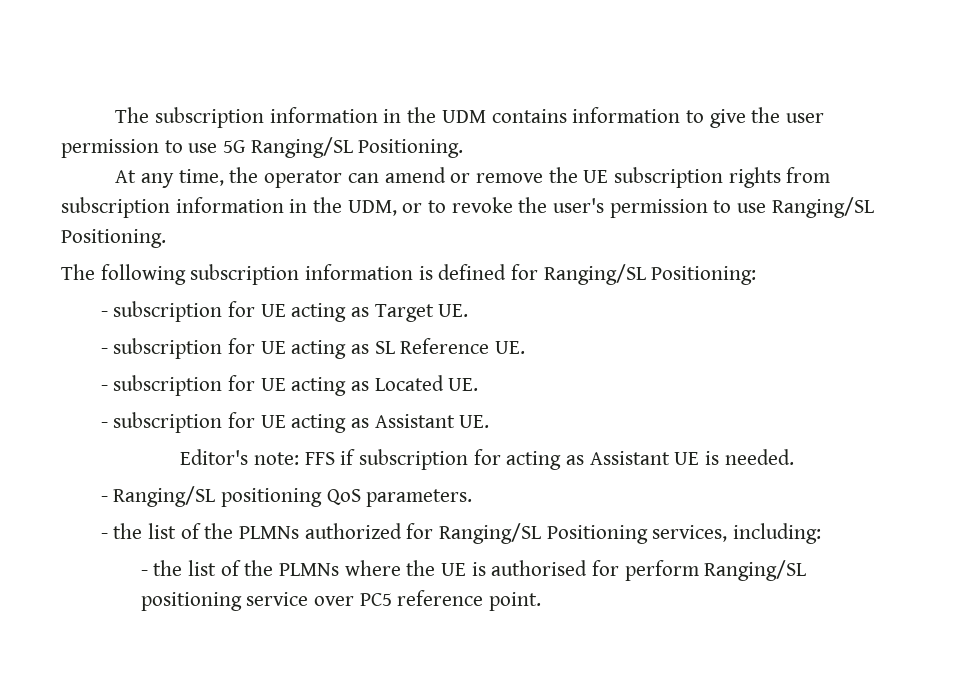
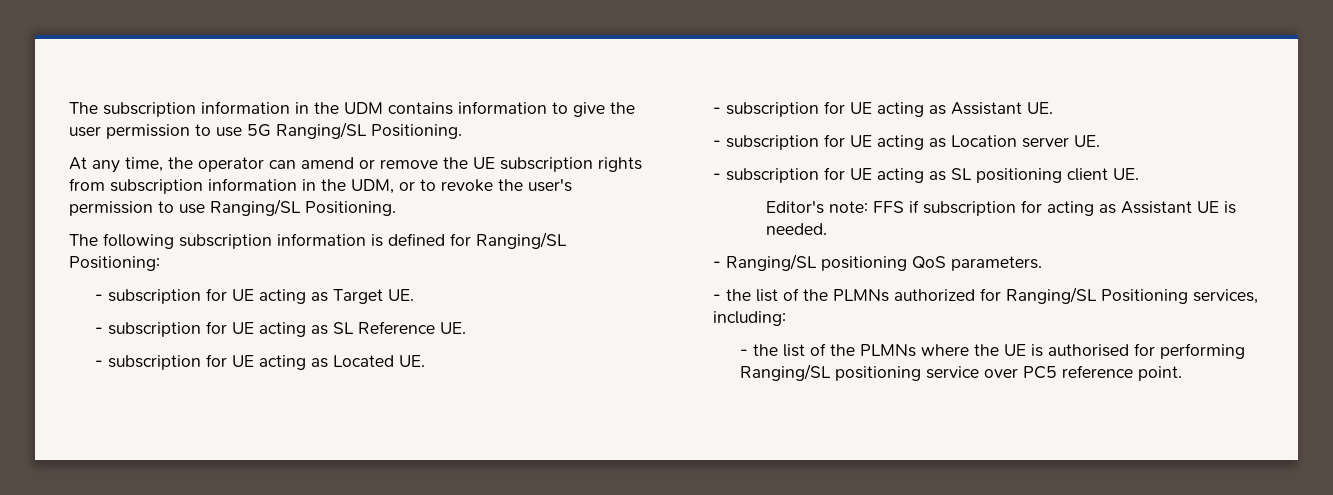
+ - subscription for UE acting as Location server UE.
+ - subscription for UE acting as SL positioning client UE.
- - the list of the PLMNs where the UE is authorised for perform Ranging/SL positioning service over PC5 reference point.
+ - the list of the PLMNs where the UE is authorised for performing Ranging/SL positioning service over PC5 reference point.

